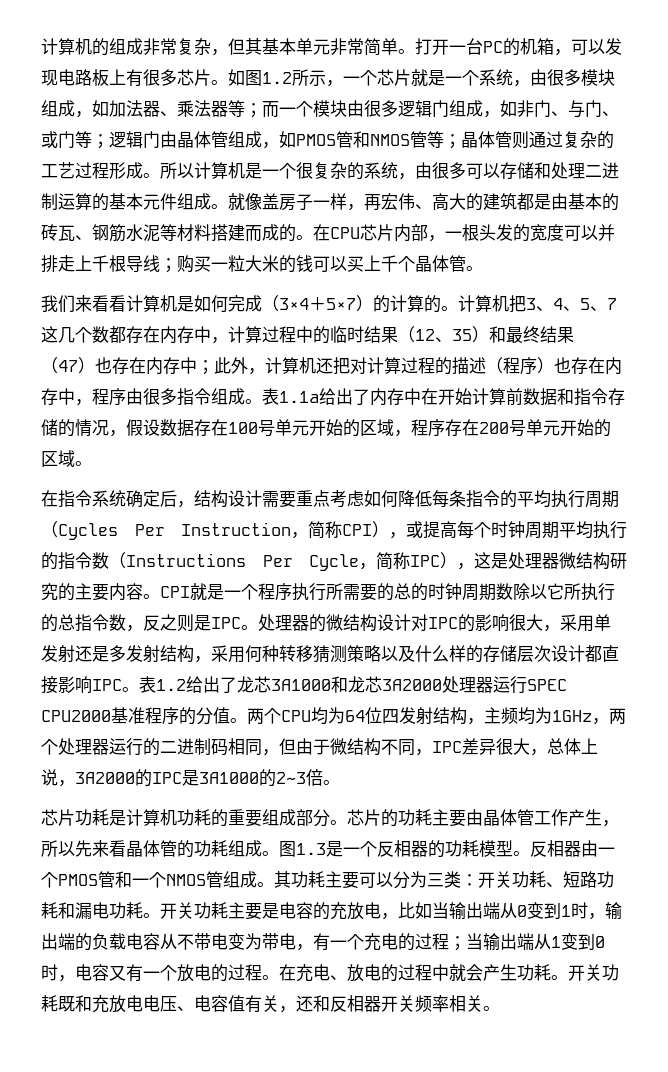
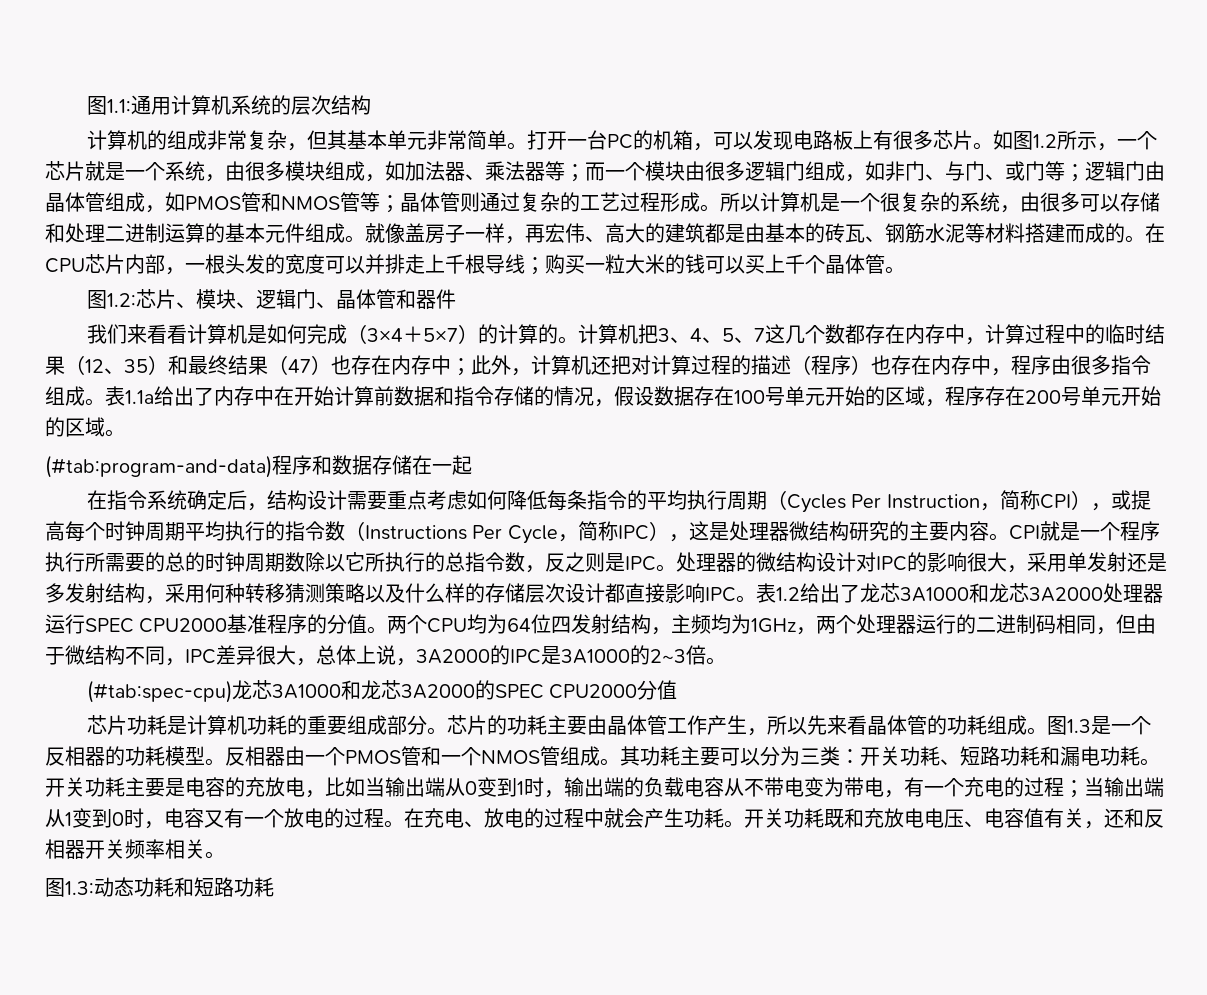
+ 图1.1:通用计算机系统的层次结构
+ 图1.2:芯片、模块、逻辑门、晶体管和器件
+ (#tab:program-and-data)程序和数据存储在一起
+ (#tab:spec-cpu)龙芯3A1000和龙芯3A2000的SPEC CPU2000分值
+ 图1.3:动态功耗和短路功耗

